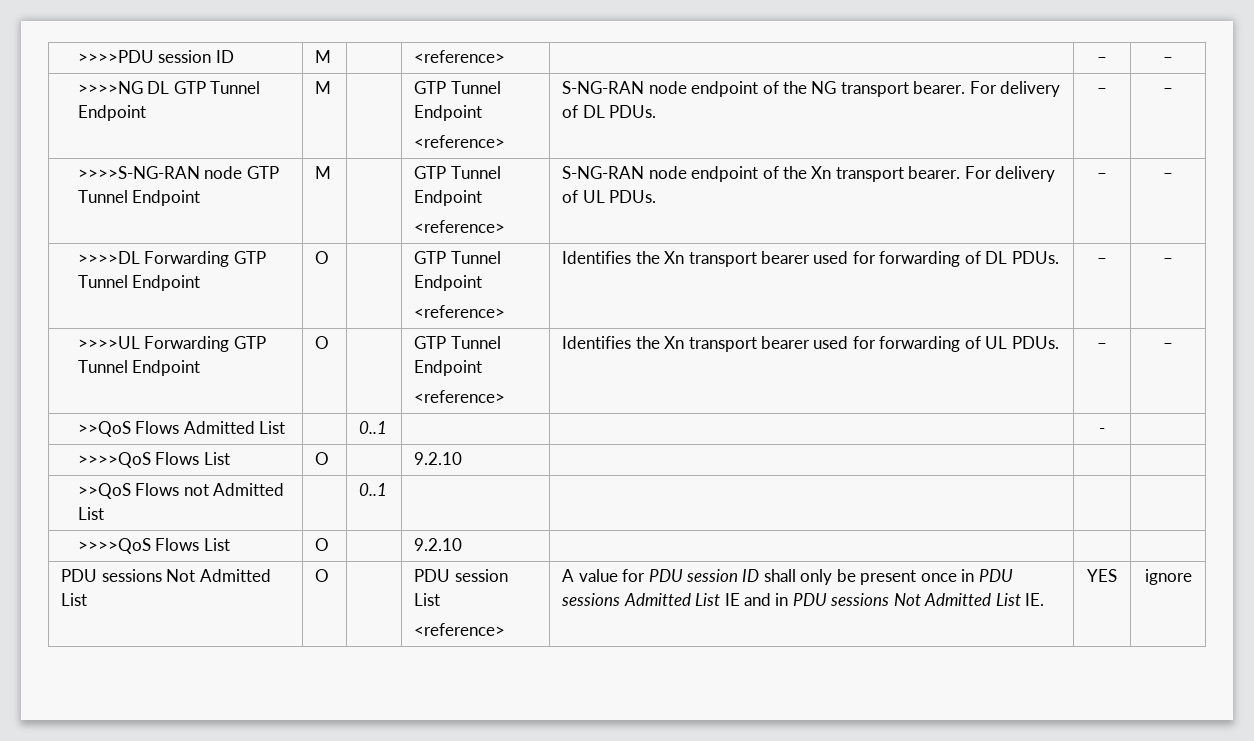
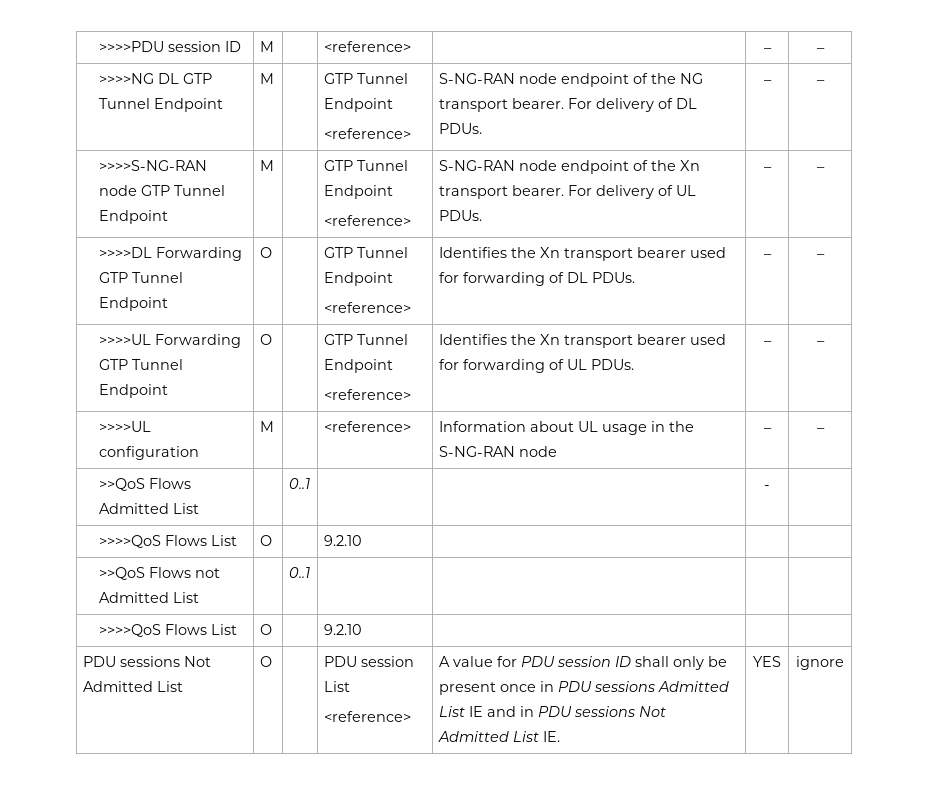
+ >>>>UL configuration | M | | <reference> | Information about UL usage in the S-NG-RAN node | – | –

